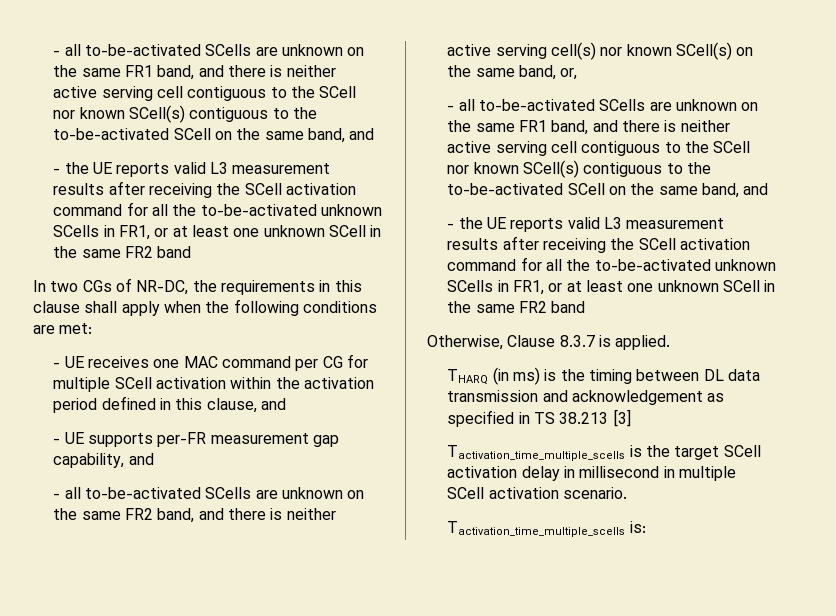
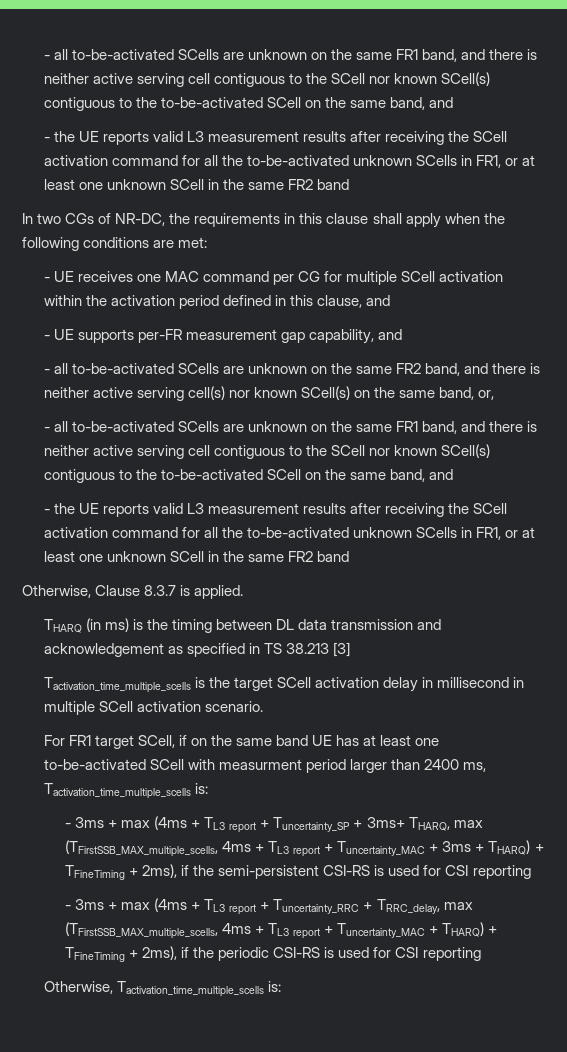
- Tactivation_time_multiple_scells is:
+ For FR1 target SCell, if on the same band UE has at least one to-be-activated SCell with measurment period larger than 2400 ms, Tactivation_time_multiple_scells is:
+ - 3ms + max (4ms + TL3 report + Tuncertainty_SP + 3ms+ THARQ, max (TFirstSSB_MAX_multiple_scells, 4ms + TL3 report + Tuncertainty_MAC + 3ms + THARQ) + TFineTiming + 2ms), if the semi-persistent CSI-RS is used for CSI reporting
+ - 3ms + max (4ms + TL3 report + Tuncertainty_RRC + TRRC_delay, max (TFirstSSB_MAX_multiple_scells, 4ms + TL3 report + Tuncertainty_MAC + THARQ) + TFineTiming + 2ms), if the periodic CSI-RS is used for CSI reporting
+ Otherwise, Tactivation_time_multiple_scells is:

